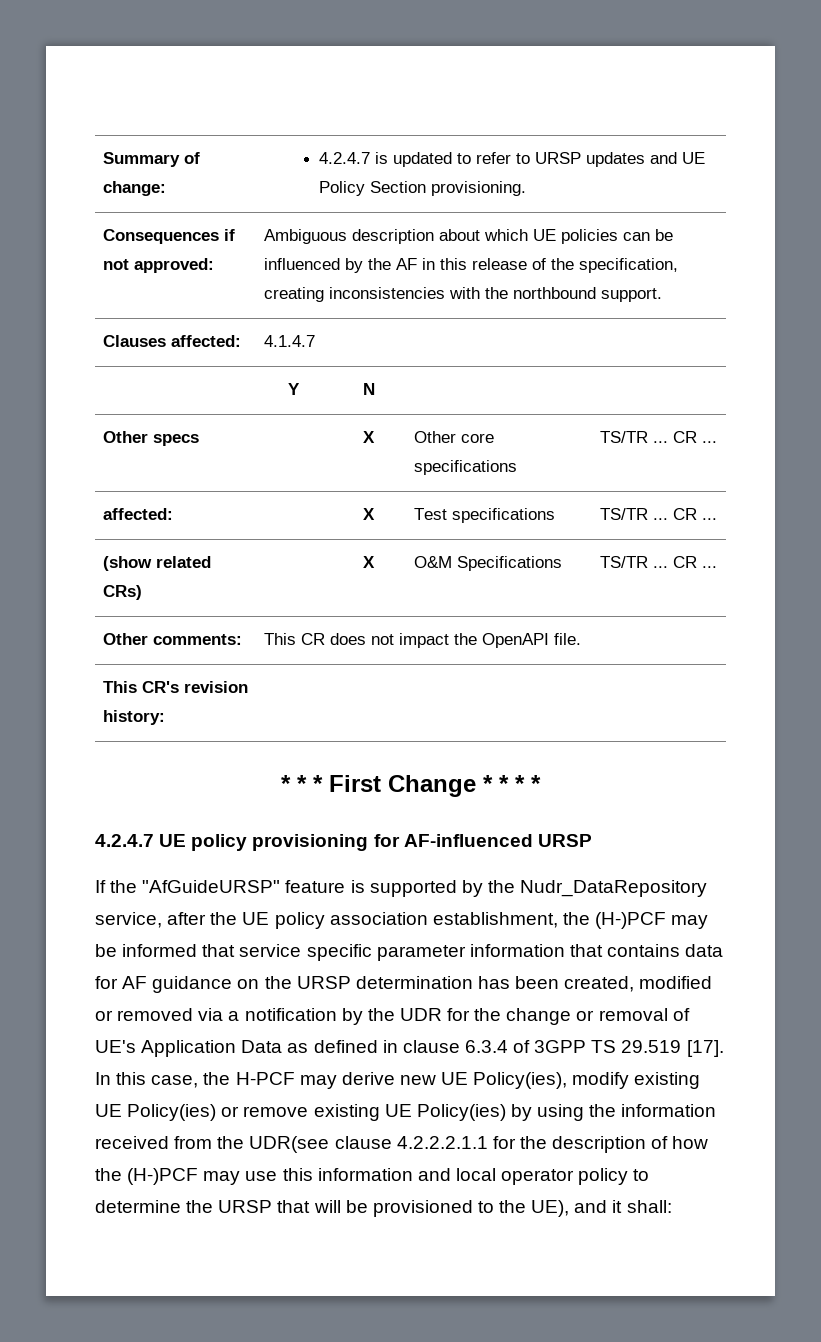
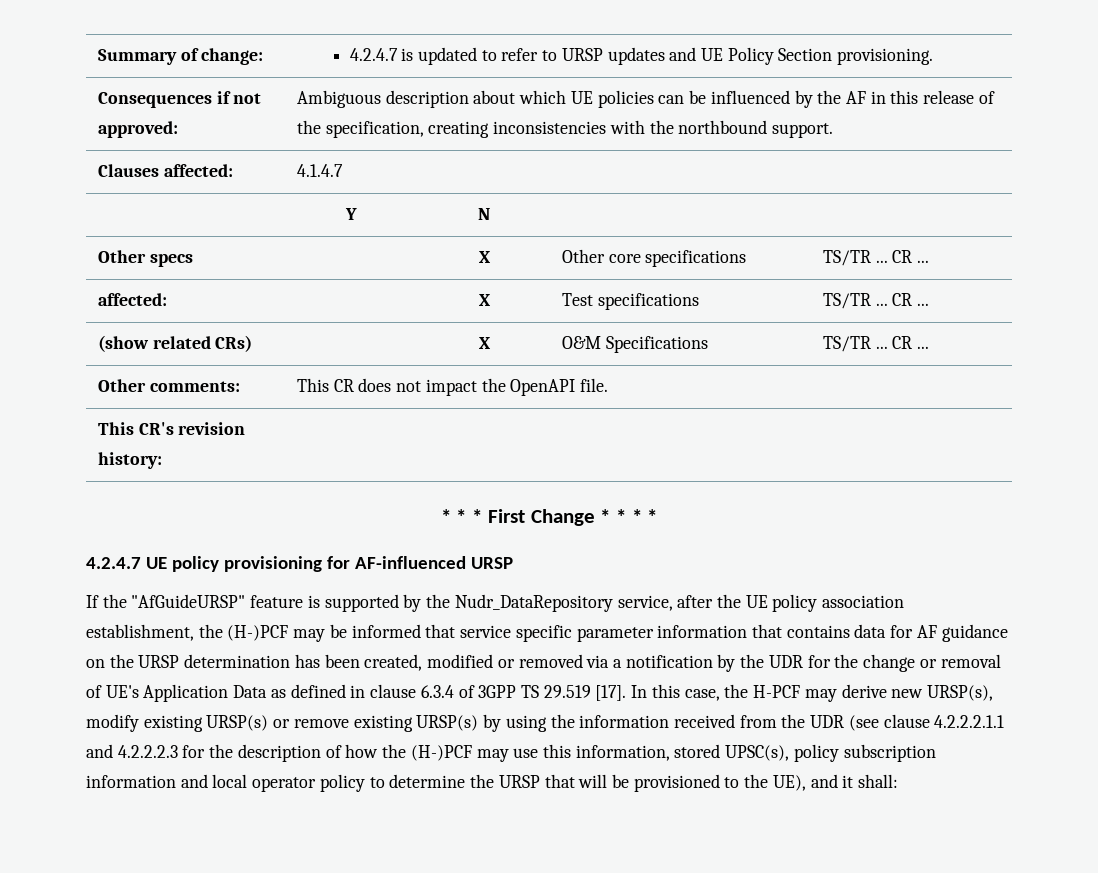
- In this case, the H-PCF may derive new UE Policy(ies), modify existing UE Policy(ies) or remove existing UE Policy(ies) by using the information received from the UDR(see clause 4.2.2.2.1.1 for the description of how the (H-)PCF may use this information and local operator policy to determine the URSP that will be provisioned to the UE), and it shall:
+ In this case, the H-PCF may derive new URSP(s), modify existing URSP(s) or remove existing URSP(s) by using the information received from the UDR (see clause 4.2.2.2.1.1 and 4.2.2.2.3 for the description of how the (H-)PCF may use this information, stored UPSC(s), policy subscription information and local operator policy to determine the URSP that will be provisioned to the UE), and it shall:

